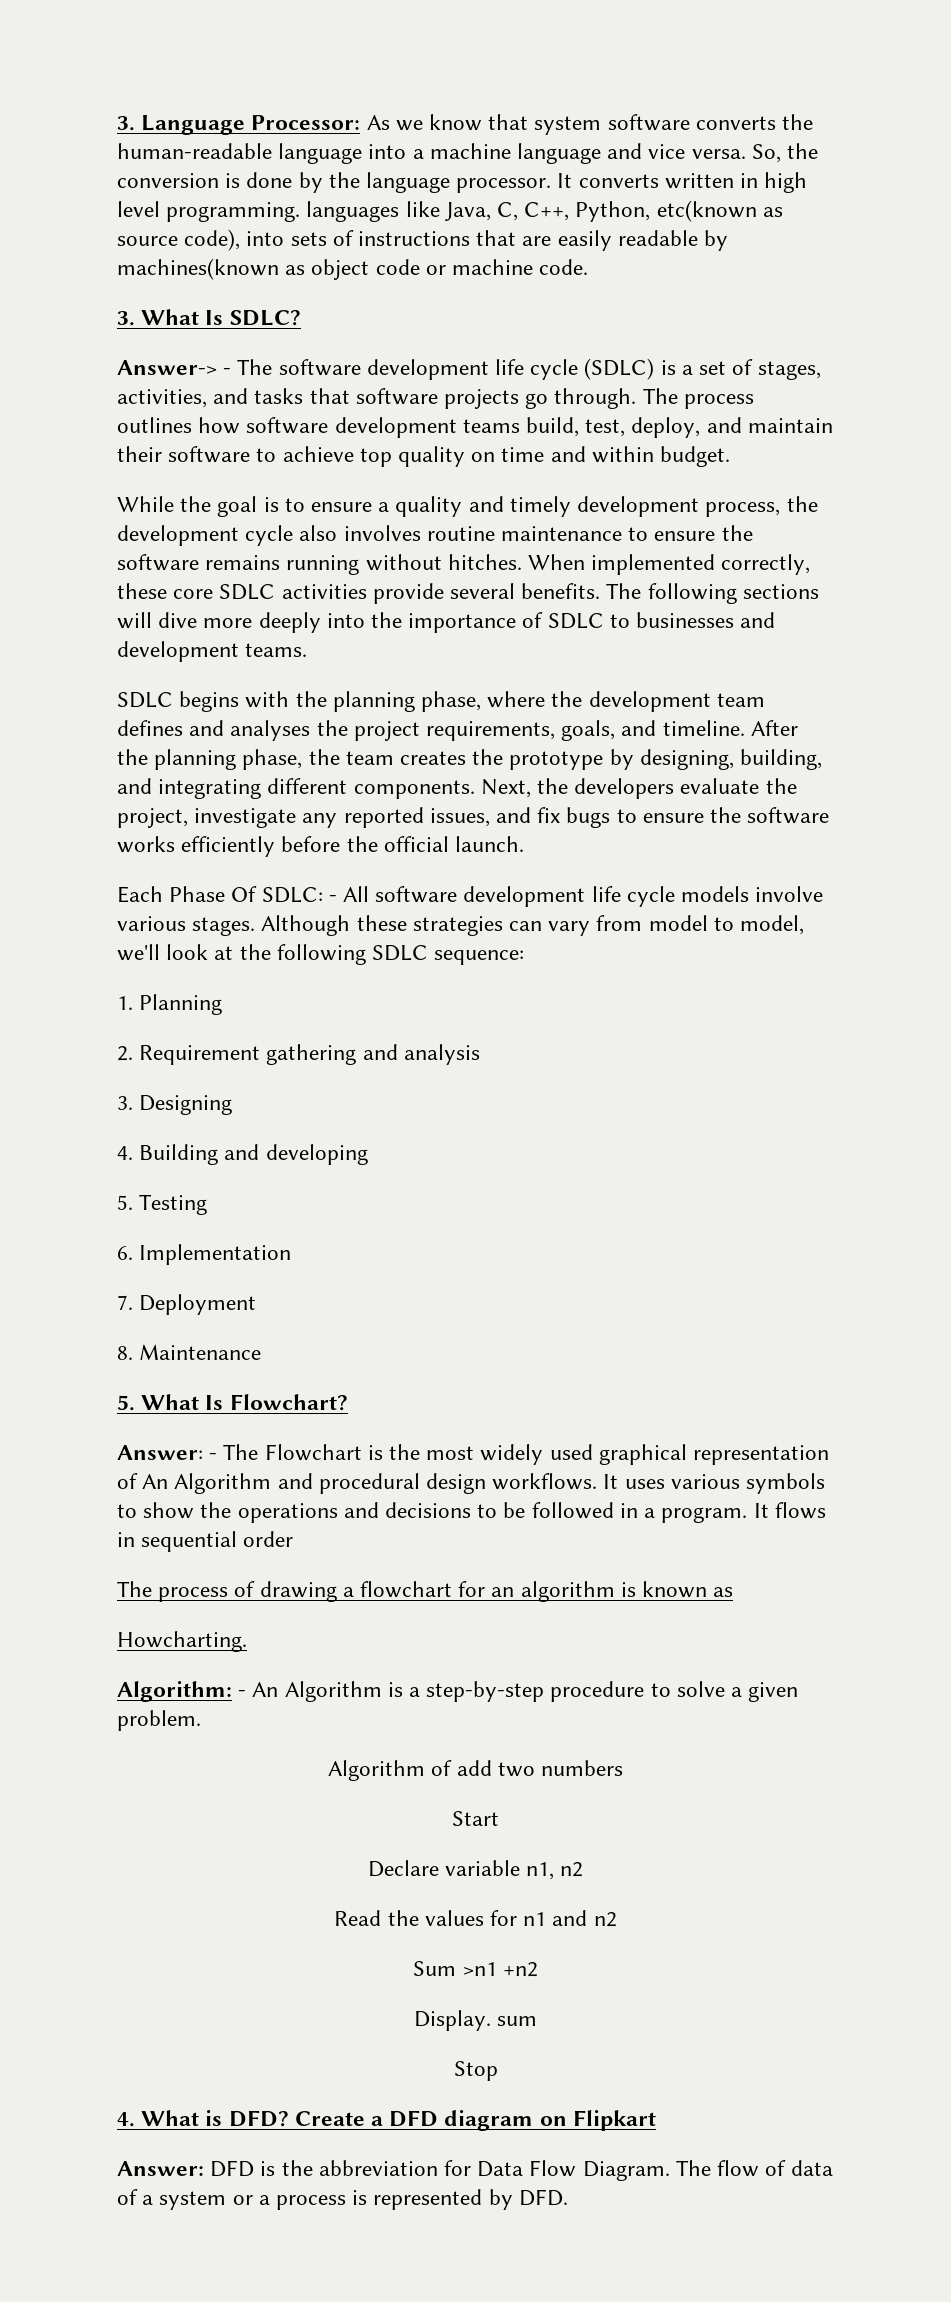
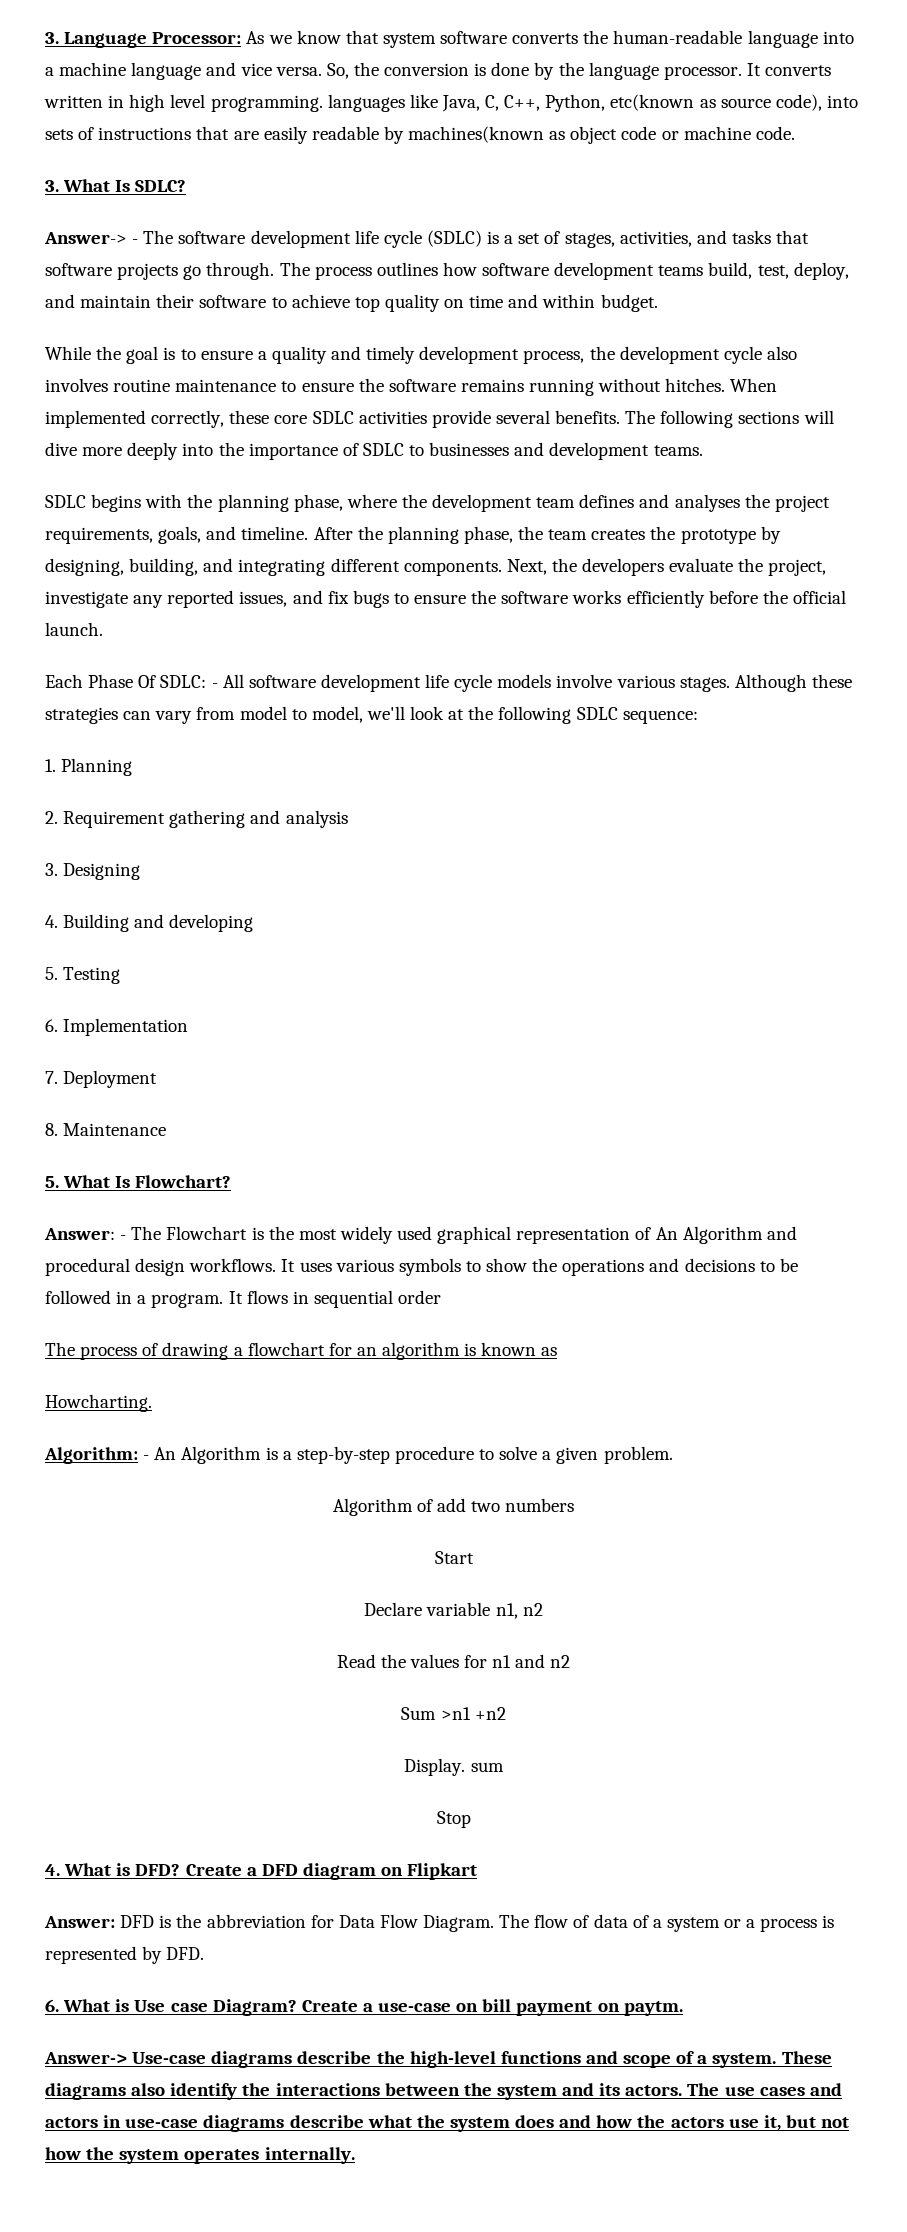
+ 6. What is Use case Diagram? Create a use-case on bill payment on paytm.
+ Answer-> Use-case diagrams describe the high-level functions and scope of a system. These diagrams also identify the interactions between the system and its actors. The use cases and actors in use-case diagrams describe what the system does and how the actors use it, but not how the system operates internally.

